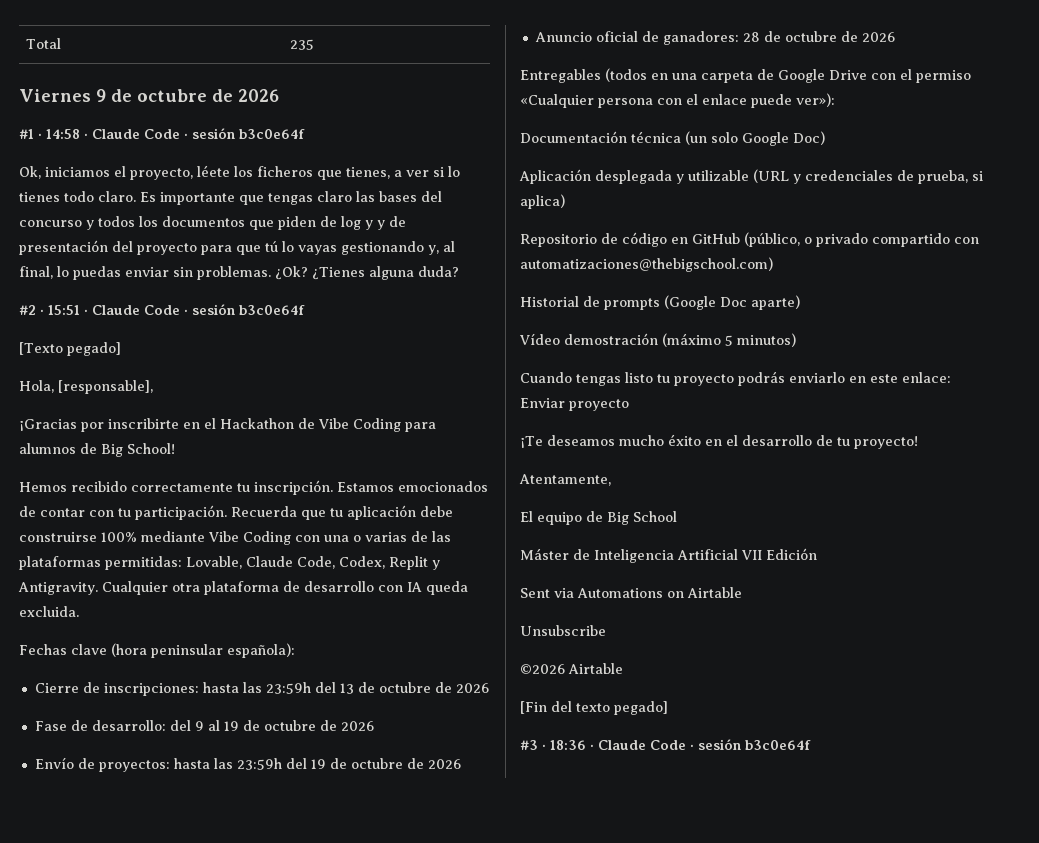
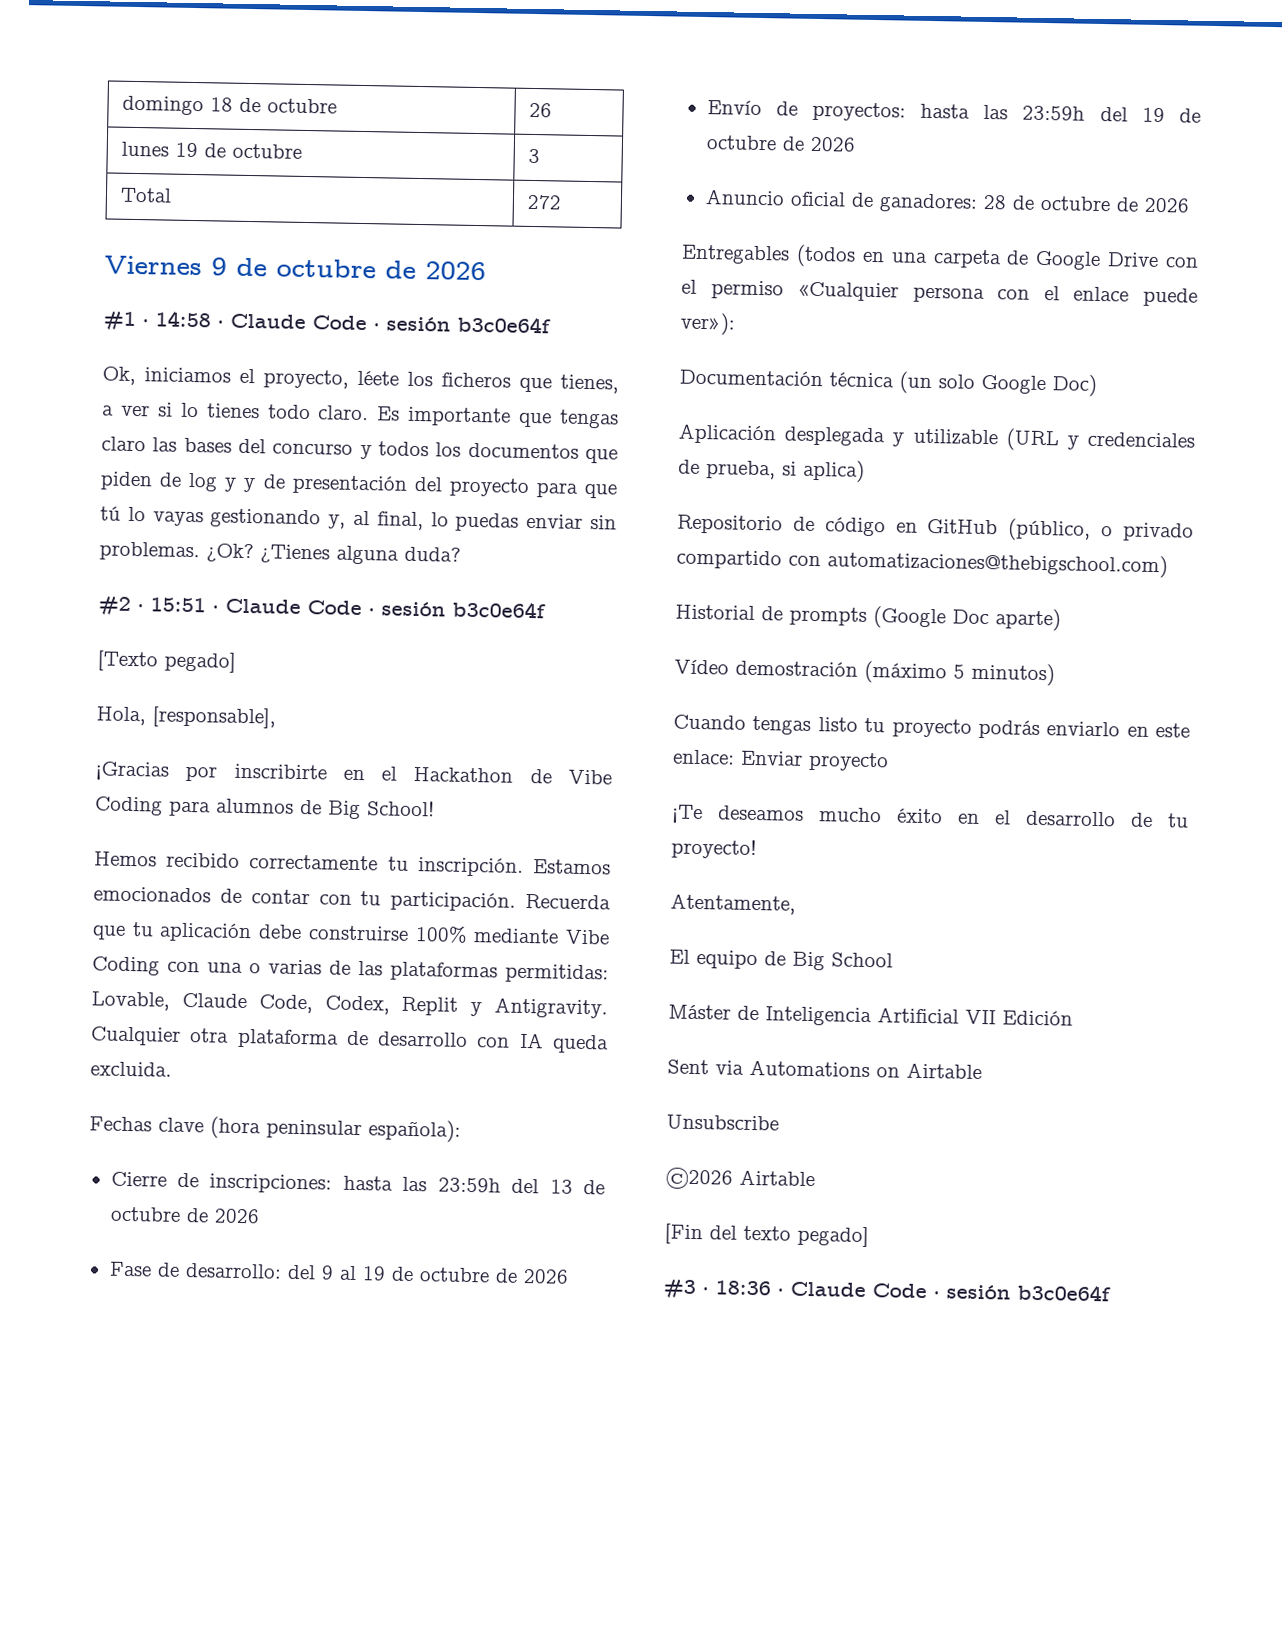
+ domingo 18 de octubre | 26
+ lunes 19 de octubre | 3
- Total | 235
+ Total | 272

